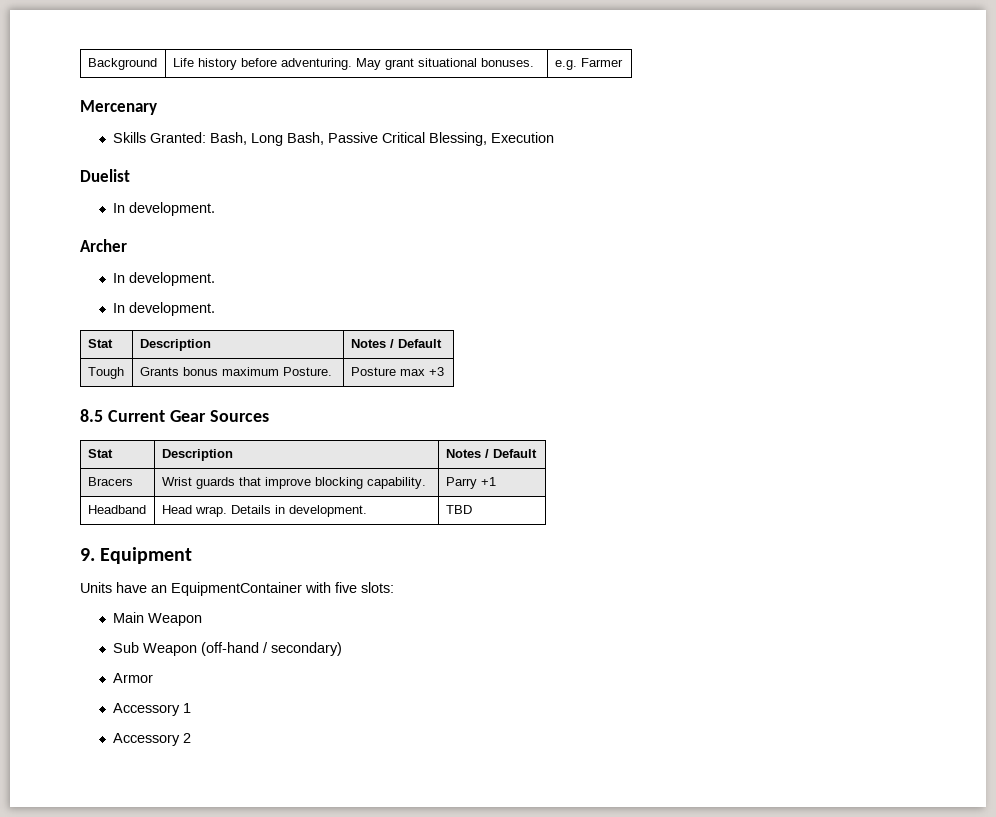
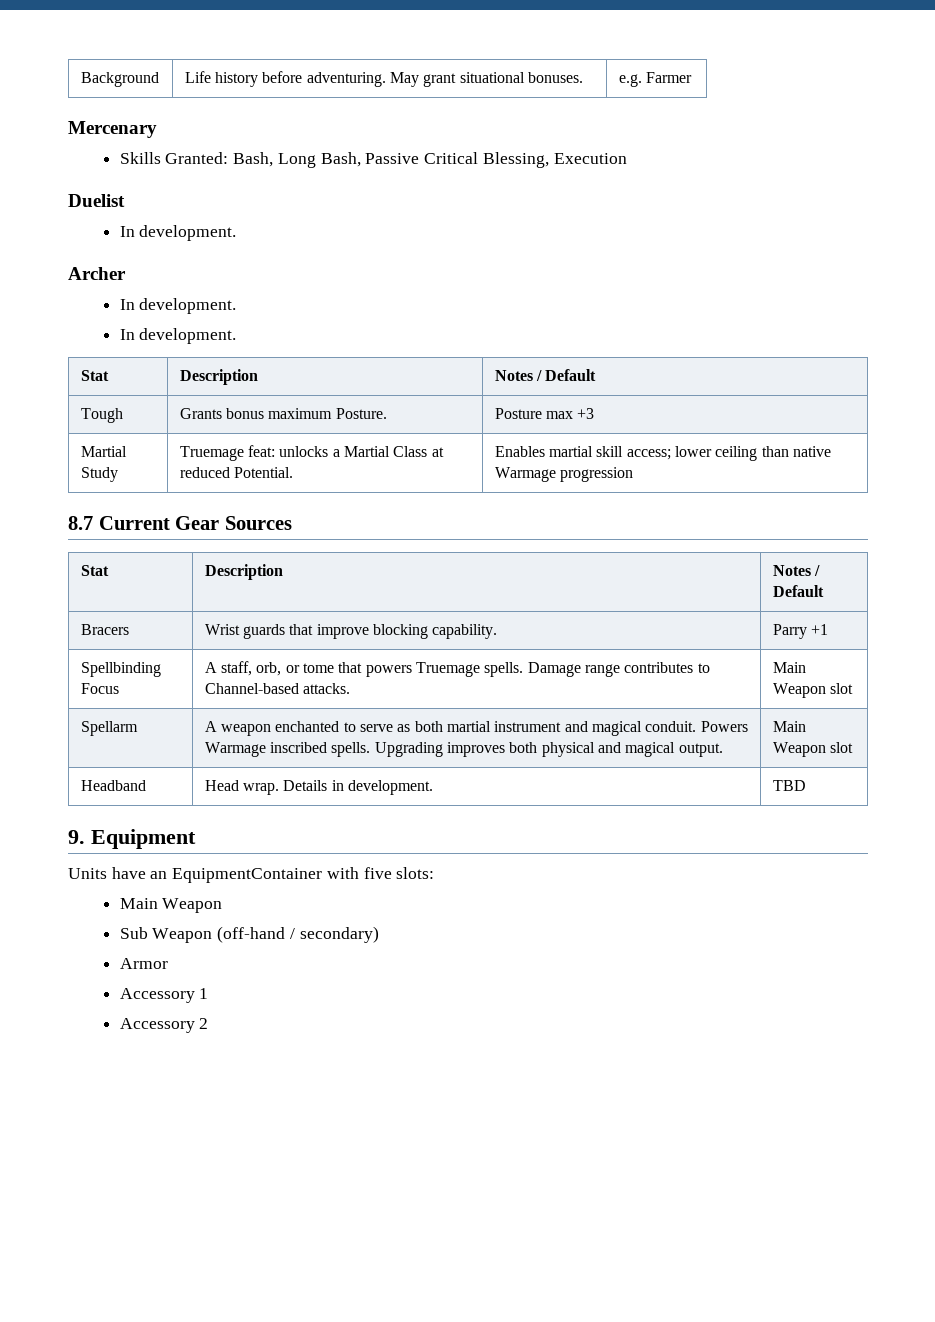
- 8.5 Current Gear Sources
+ Martial Study | Truemage feat: unlocks a Martial Class at reduced Potential. | Enables martial skill access; lower ceiling than native Warmage progression
+ 8.7 Current Gear Sources
+ Spellbinding Focus | A staff, orb, or tome that powers Truemage spells. Damage range contributes to Channel-based attacks. | Main Weapon slot
+ Spellarm | A weapon enchanted to serve as both martial instrument and magical conduit. Powers Warmage inscribed spells. Upgrading improves both physical and magical output. | Main Weapon slot

